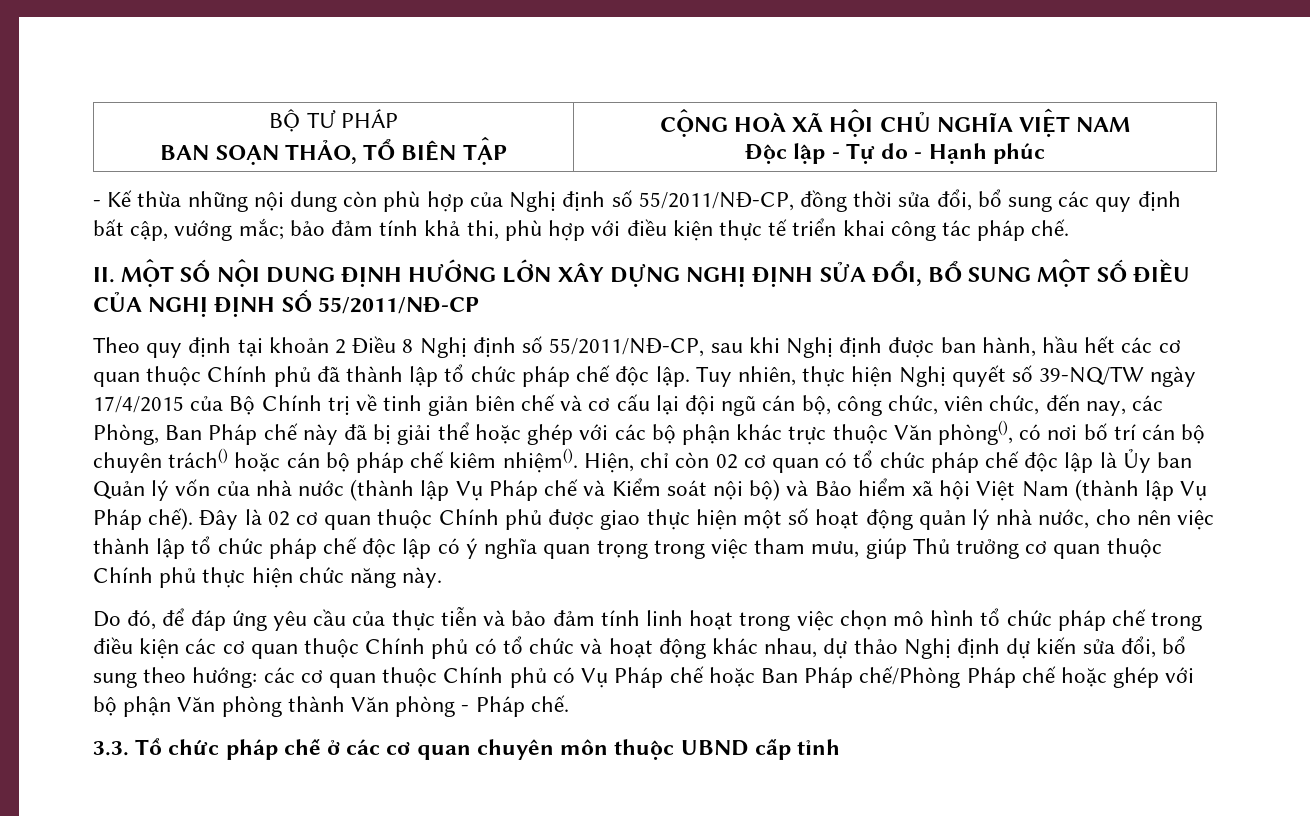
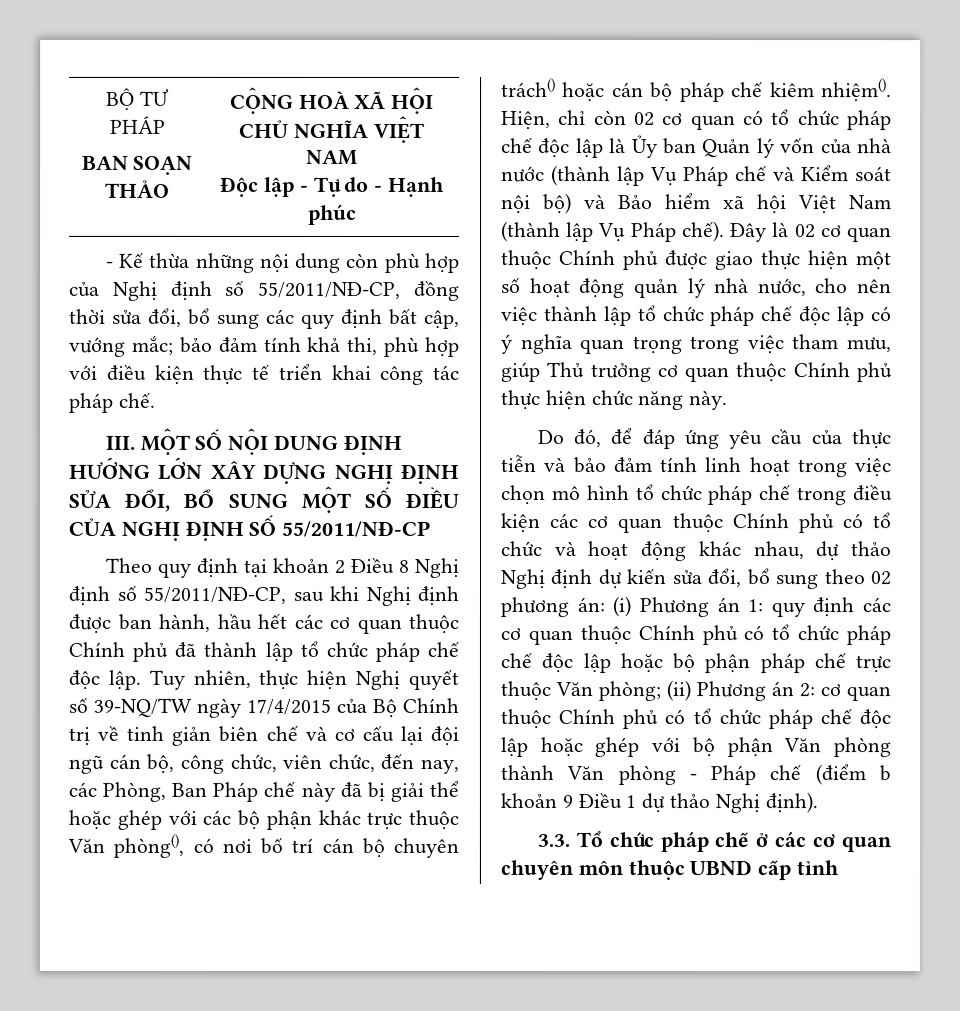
  BỘ TƯ PHÁP
- BAN SOẠN THẢO, TỔ BIÊN TẬP | CỘNG HOÀ XÃ HỘI CHỦ NGHĨA VIỆT NAM
+ BAN SOẠN THẢO | CỘNG HOÀ XÃ HỘI CHỦ NGHĨA VIỆT NAM
- II. MỘT SỐ NỘI DUNG ĐỊNH HƯỚNG LỚN XÂY DỰNG NGHỊ ĐỊNH SỬA ĐỔI, BỔ SUNG MỘT SỐ ĐIỀU CỦA NGHỊ ĐỊNH SỐ 55/2011/NĐ-CP
+ III. MỘT SỐ NỘI DUNG ĐỊNH HƯỚNG LỚN XÂY DỰNG NGHỊ ĐỊNH SỬA ĐỔI, BỔ SUNG MỘT SỐ ĐIỀU CỦA NGHỊ ĐỊNH SỐ 55/2011/NĐ-CP
- Do đó, để đáp ứng yêu cầu của thực tiễn và bảo đảm tính linh hoạt trong việc chọn mô hình tổ chức pháp chế trong điều kiện các cơ quan thuộc Chính phủ có tổ chức và hoạt động khác nhau, dự thảo Nghị định dự kiến sửa đổi, bổ sung theo hướng: các cơ quan thuộc Chính phủ có Vụ Pháp chế hoặc Ban Pháp chế/Phòng Pháp chế hoặc ghép với bộ phận Văn phòng thành Văn phòng - Pháp chế.
+ Do đó, để đáp ứng yêu cầu của thực tiễn và bảo đảm tính linh hoạt trong việc chọn mô hình tổ chức pháp chế trong điều kiện các cơ quan thuộc Chính phủ có tổ chức và hoạt động khác nhau, dự thảo Nghị định dự kiến sửa đổi, bổ sung theo 02 phương án: (i) Phương án 1: quy định các cơ quan thuộc Chính phủ có tổ chức pháp chế độc lập hoặc bộ phận pháp chế trực thuộc Văn phòng; (ii) Phương án 2: cơ quan thuộc Chính phủ có tổ chức pháp chế độc lập hoặc ghép với bộ phận Văn phòng thành Văn phòng - Pháp chế (điểm b khoản 9 Điều 1 dự thảo Nghị định).

